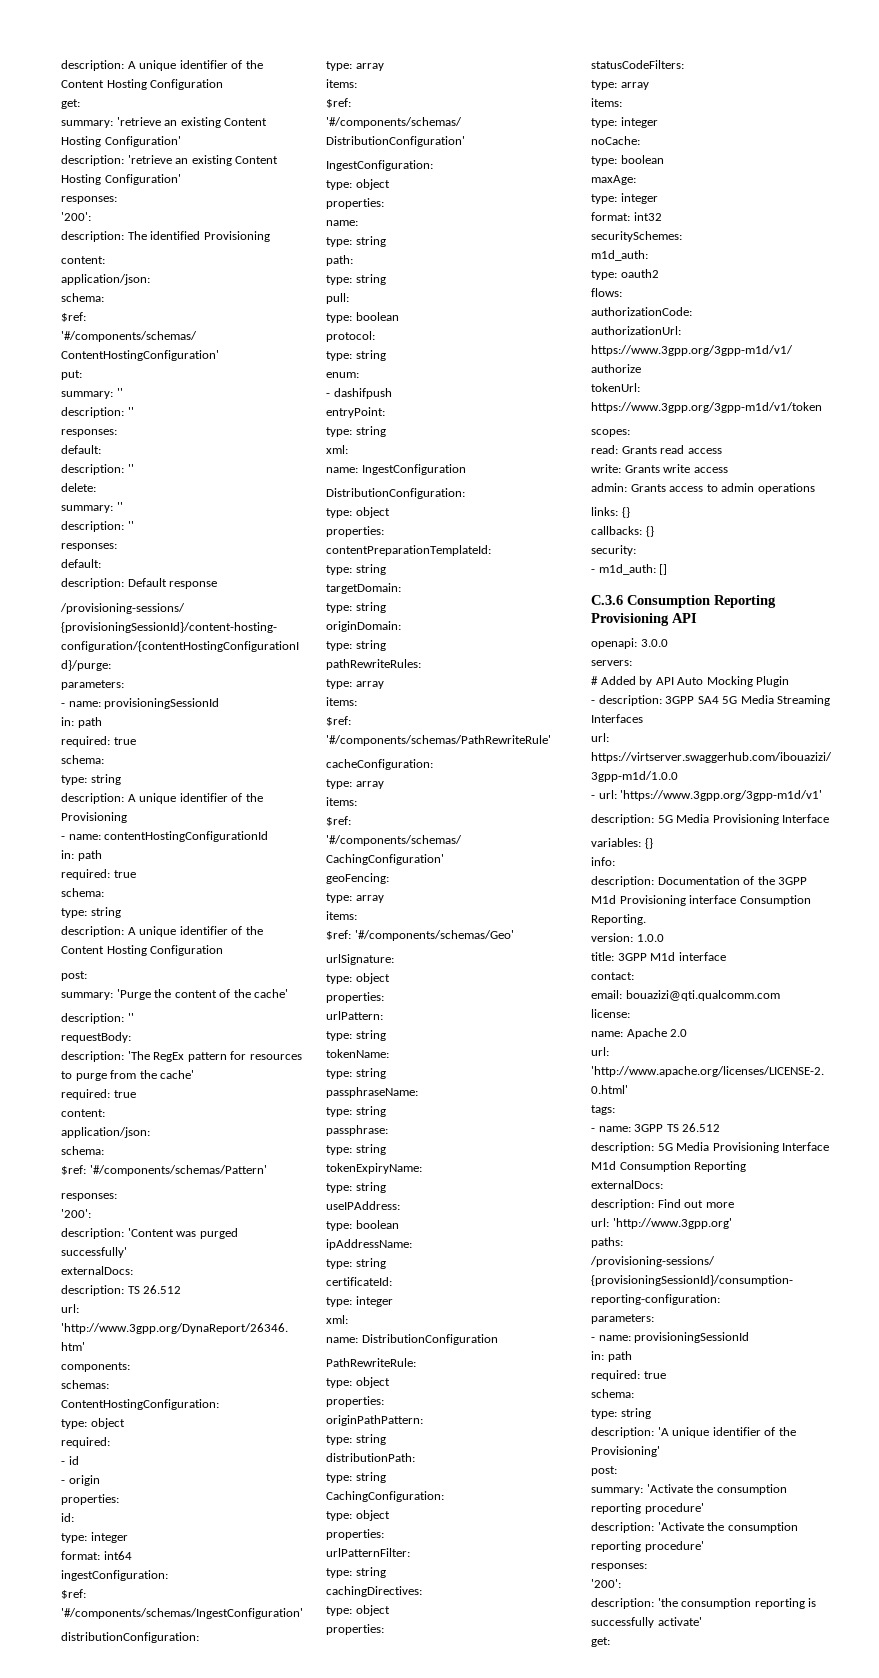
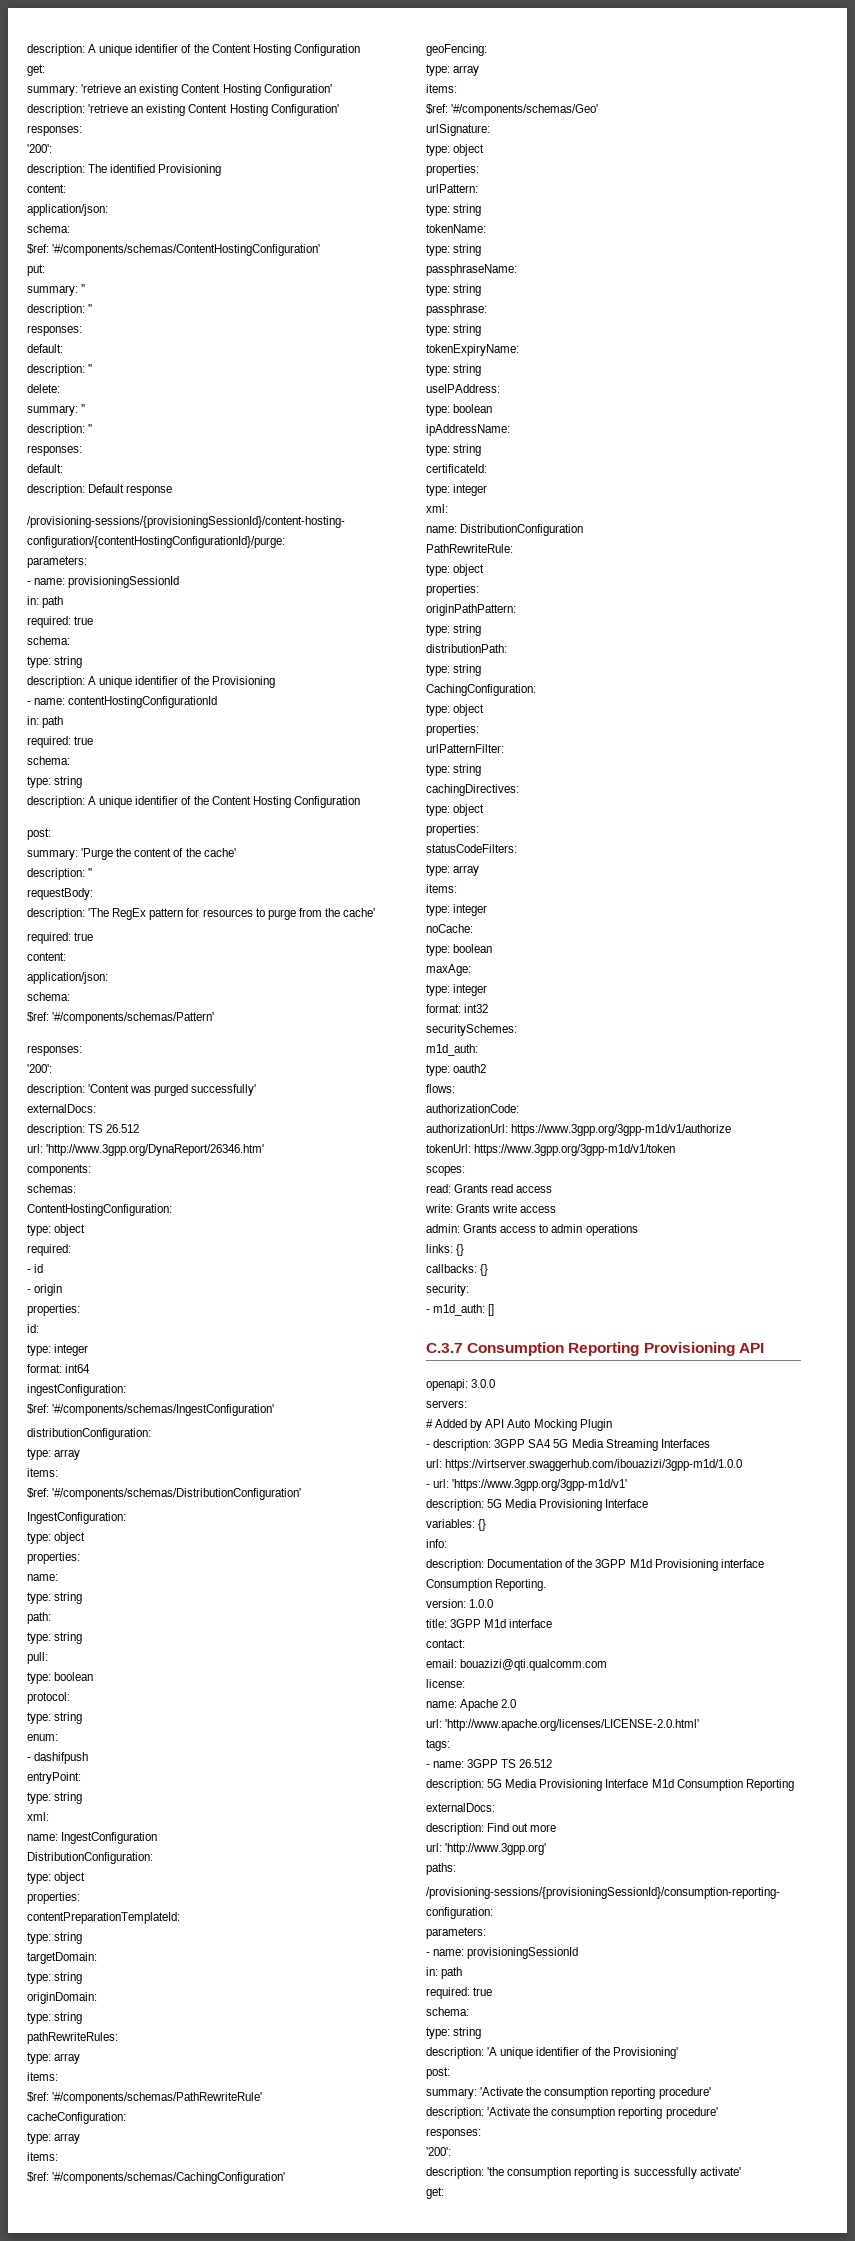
- C.3.6 Consumption Reporting Provisioning API
+ C.3.7 Consumption Reporting Provisioning API

